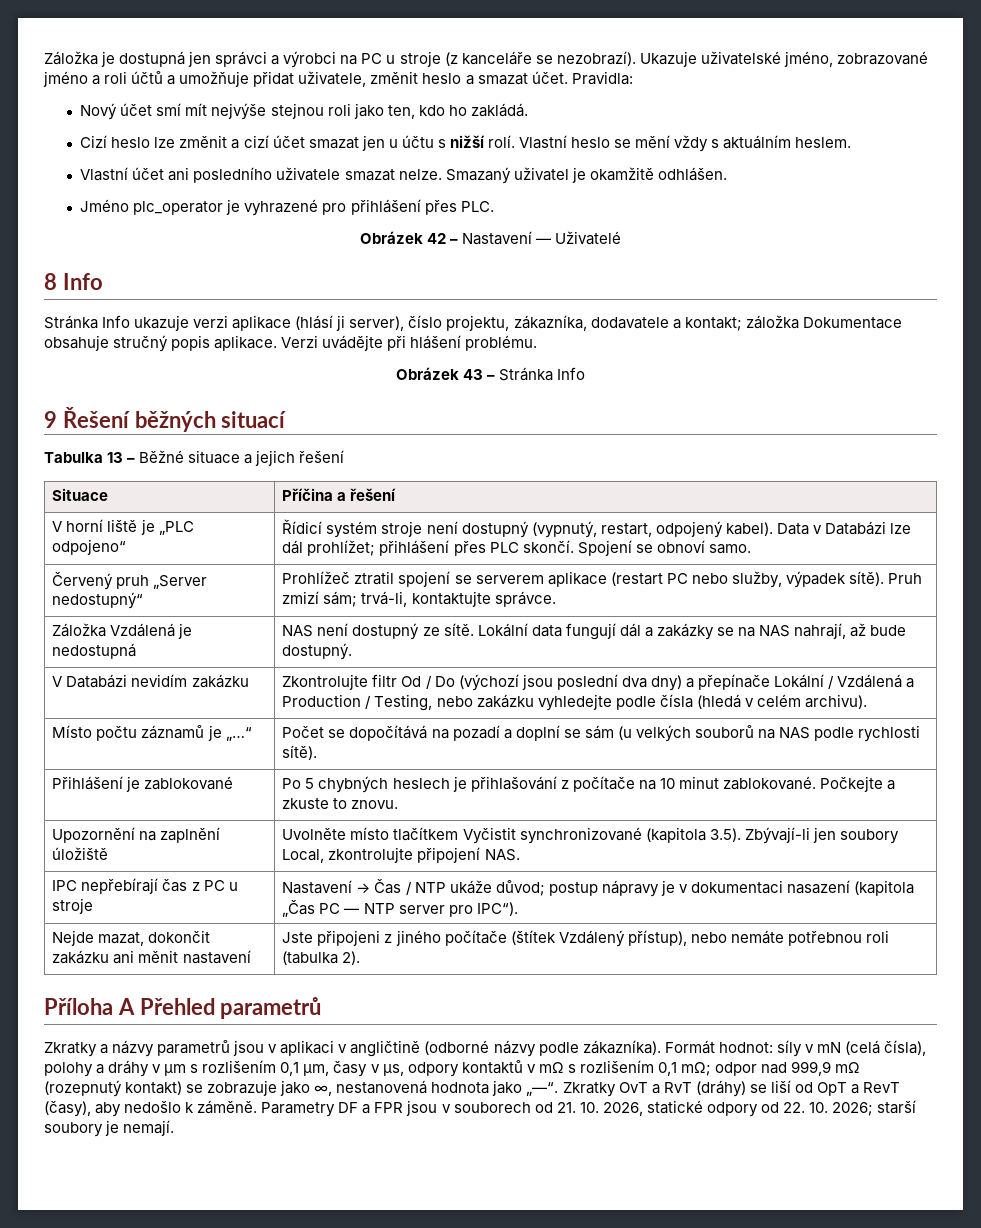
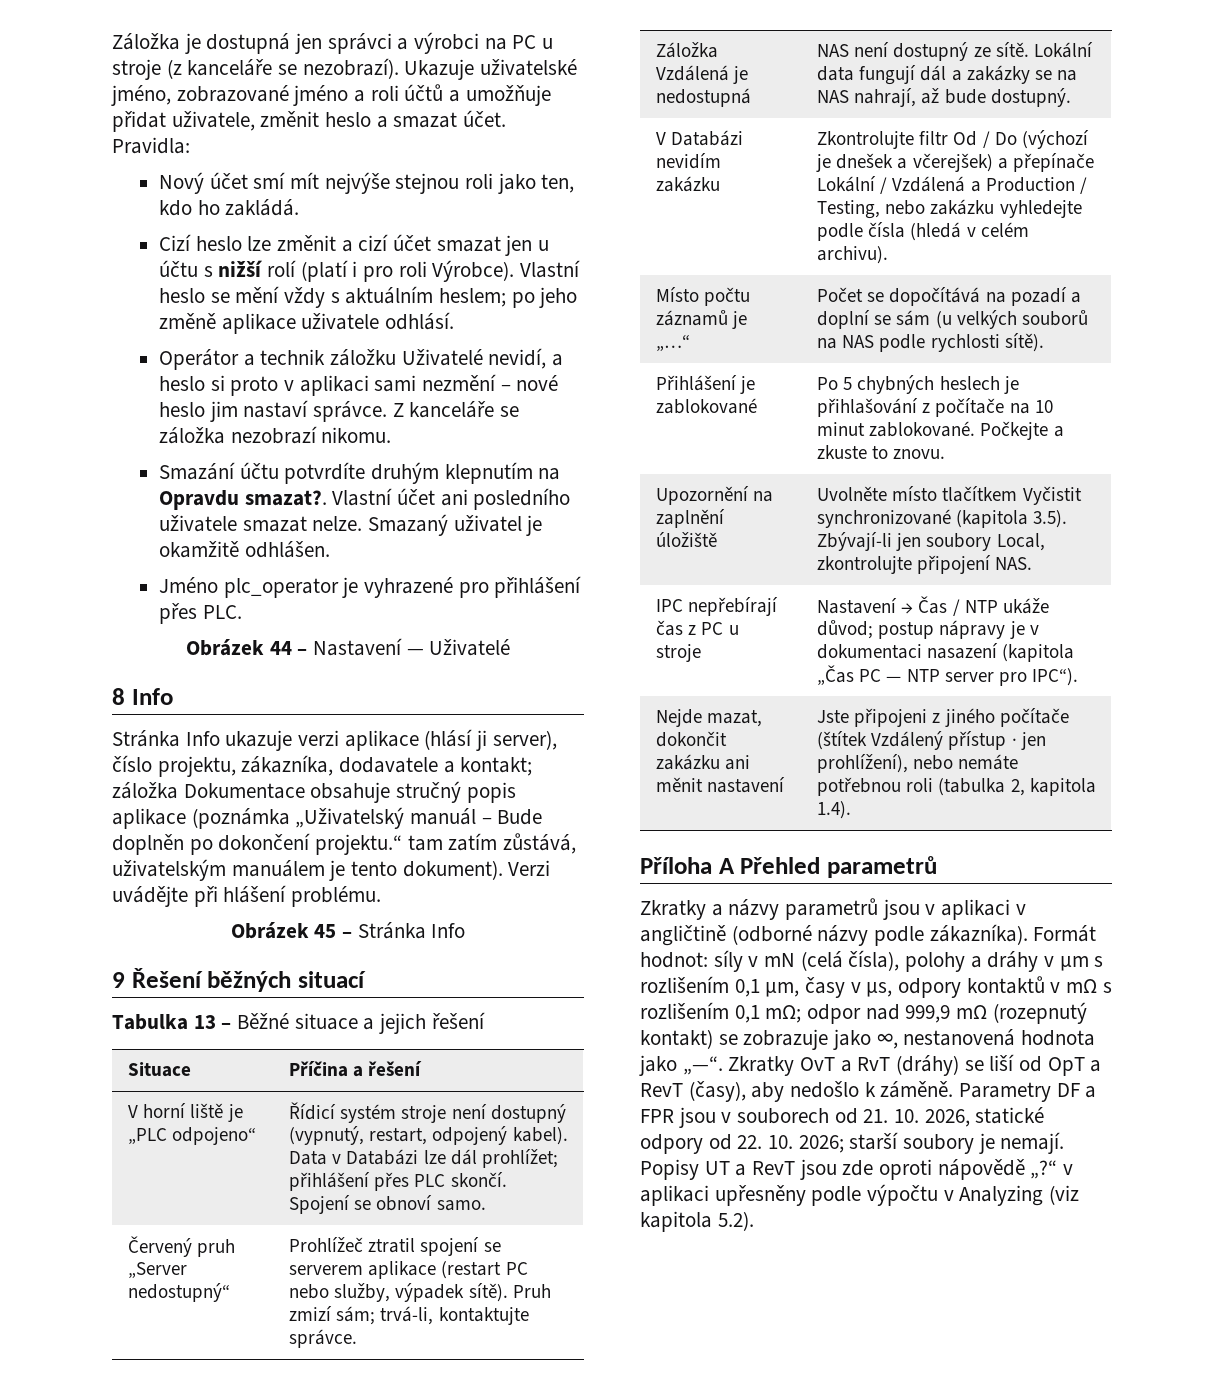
- Cizí heslo lze změnit a cizí účet smazat jen u účtu s nižší rolí.
+ Cizí heslo lze změnit a cizí účet smazat jen u účtu s nižší rolí (platí i pro roli Výrobce).
- Vlastní heslo se mění vždy s aktuálním heslem.
- Vlastní účet ani posledního uživatele smazat nelze.
+ Vlastní heslo se mění vždy s aktuálním heslem; po jeho změně aplikace uživatele odhlásí.
+ Operátor a technik záložku Uživatelé nevidí, a heslo si proto v aplikaci sami nezmění – nové heslo jim nastaví správce. Z kanceláře se záložka nezobrazí nikomu.
+ Smazání účtu potvrdíte druhým klepnutím na Opravdu smazat?. Vlastní účet ani posledního uživatele smazat nelze.
- Obrázek 42 – Nastavení — Uživatelé
+ Obrázek 44 – Nastavení — Uživatelé
- Stránka Info ukazuje verzi aplikace (hlásí ji server), číslo projektu, zákazníka, dodavatele a kontakt; záložka Dokumentace obsahuje stručný popis aplikace.
+ Stránka Info ukazuje verzi aplikace (hlásí ji server), číslo projektu, zákazníka, dodavatele a kontakt; záložka Dokumentace obsahuje stručný popis aplikace (poznámka „Uživatelský manuál – Bude doplněn po dokončení projektu.“ tam zatím zůstává, uživatelským manuálem je tento dokument).
- Obrázek 43 – Stránka Info
+ Obrázek 45 – Stránka Info
- V Databázi nevidím zakázku | Zkontrolujte filtr Od / Do (výchozí jsou poslední dva dny) a přepínače Lokální / Vzdálená a Production / Testing, nebo zakázku vyhledejte podle čísla (hledá v celém archivu).
+ V Databázi nevidím zakázku | Zkontrolujte filtr Od / Do (výchozí je dnešek a včerejšek) a přepínače Lokální / Vzdálená a Production / Testing, nebo zakázku vyhledejte podle čísla (hledá v celém archivu).
- Nejde mazat, dokončit zakázku ani měnit nastavení | Jste připojeni z jiného počítače (štítek Vzdálený přístup), nebo nemáte potřebnou roli (tabulka 2).
+ Nejde mazat, dokončit zakázku ani měnit nastavení | Jste připojeni z jiného počítače (štítek Vzdálený přístup · jen prohlížení), nebo nemáte potřebnou roli (tabulka 2, kapitola 1.4).
+ Popisy UT a RevT jsou zde oproti nápovědě „?“ v aplikaci upřesněny podle výpočtu v Analyzing (viz kapitola 5.2).

